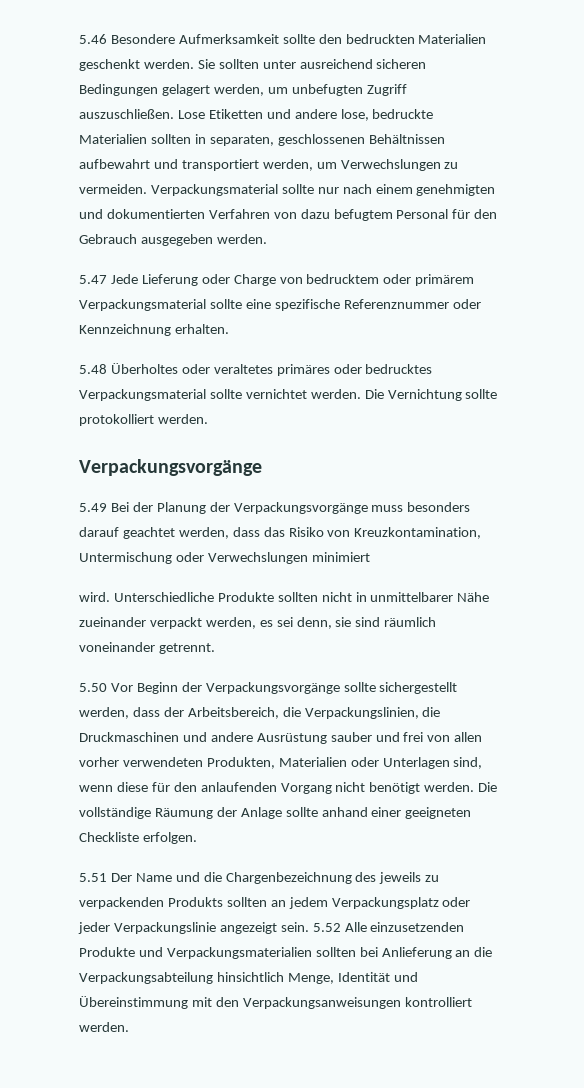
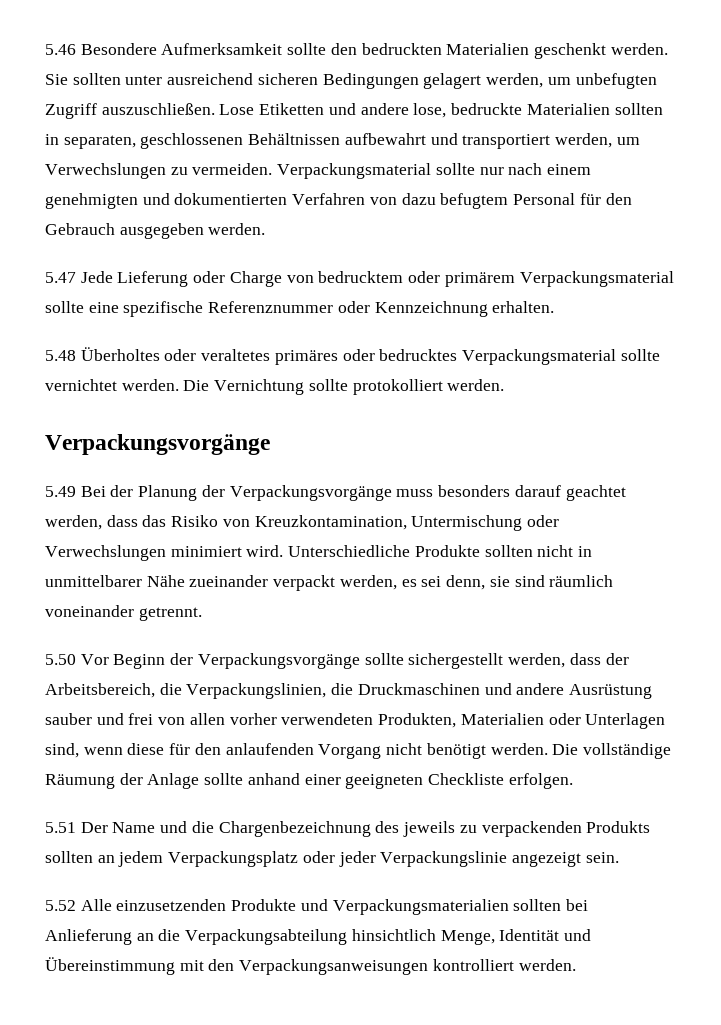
- 5.49 Bei der Planung der Verpackungsvorgänge muss besonders darauf geachtet werden, dass das Risiko von Kreuzkontamination, Untermischung oder Verwechslungen minimiert
- wird.
+ 5.49 Bei der Planung der Verpackungsvorgänge muss besonders darauf geachtet werden, dass das Risiko von Kreuzkontamination, Untermischung oder Verwechslungen minimiert wird.
- 5.51 Der Name und die Chargenbezeichnung des jeweils zu verpackenden Produkts sollten an jedem Verpackungsplatz oder jeder Verpackungslinie angezeigt sein. 5.52 Alle einzusetzenden Produkte und Verpackungsmaterialien sollten bei Anlieferung an die Verpackungsabteilung hinsichtlich Menge, Identität und Übereinstimmung mit den Verpackungsanweisungen kontrolliert werden.
+ 5.51 Der Name und die Chargenbezeichnung des jeweils zu verpackenden Produkts sollten an jedem Verpackungsplatz oder jeder Verpackungslinie angezeigt sein.
+ 5.52 Alle einzusetzenden Produkte und Verpackungsmaterialien sollten bei Anlieferung an die Verpackungsabteilung hinsichtlich Menge, Identität und Übereinstimmung mit den Verpackungsanweisungen kontrolliert werden.

